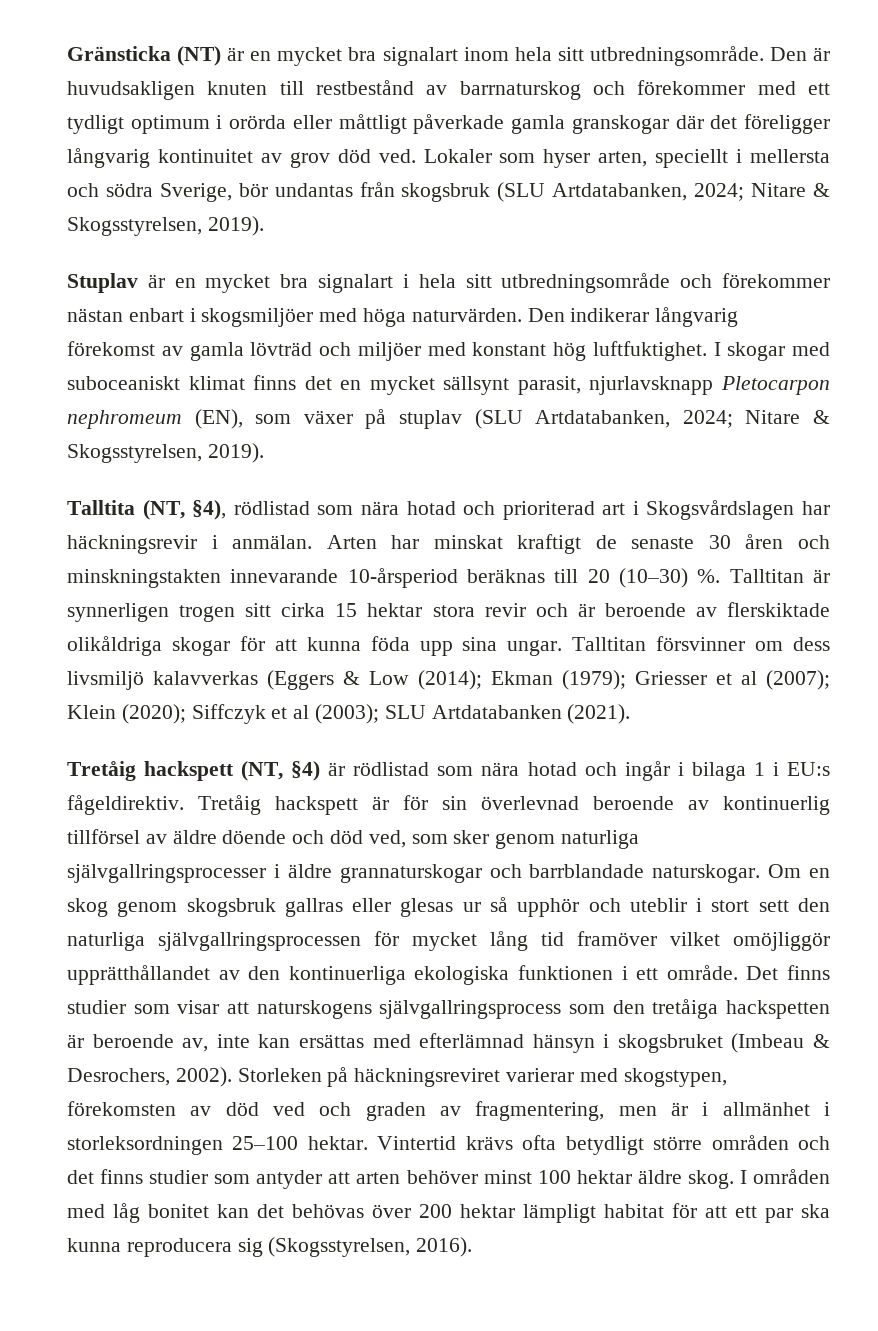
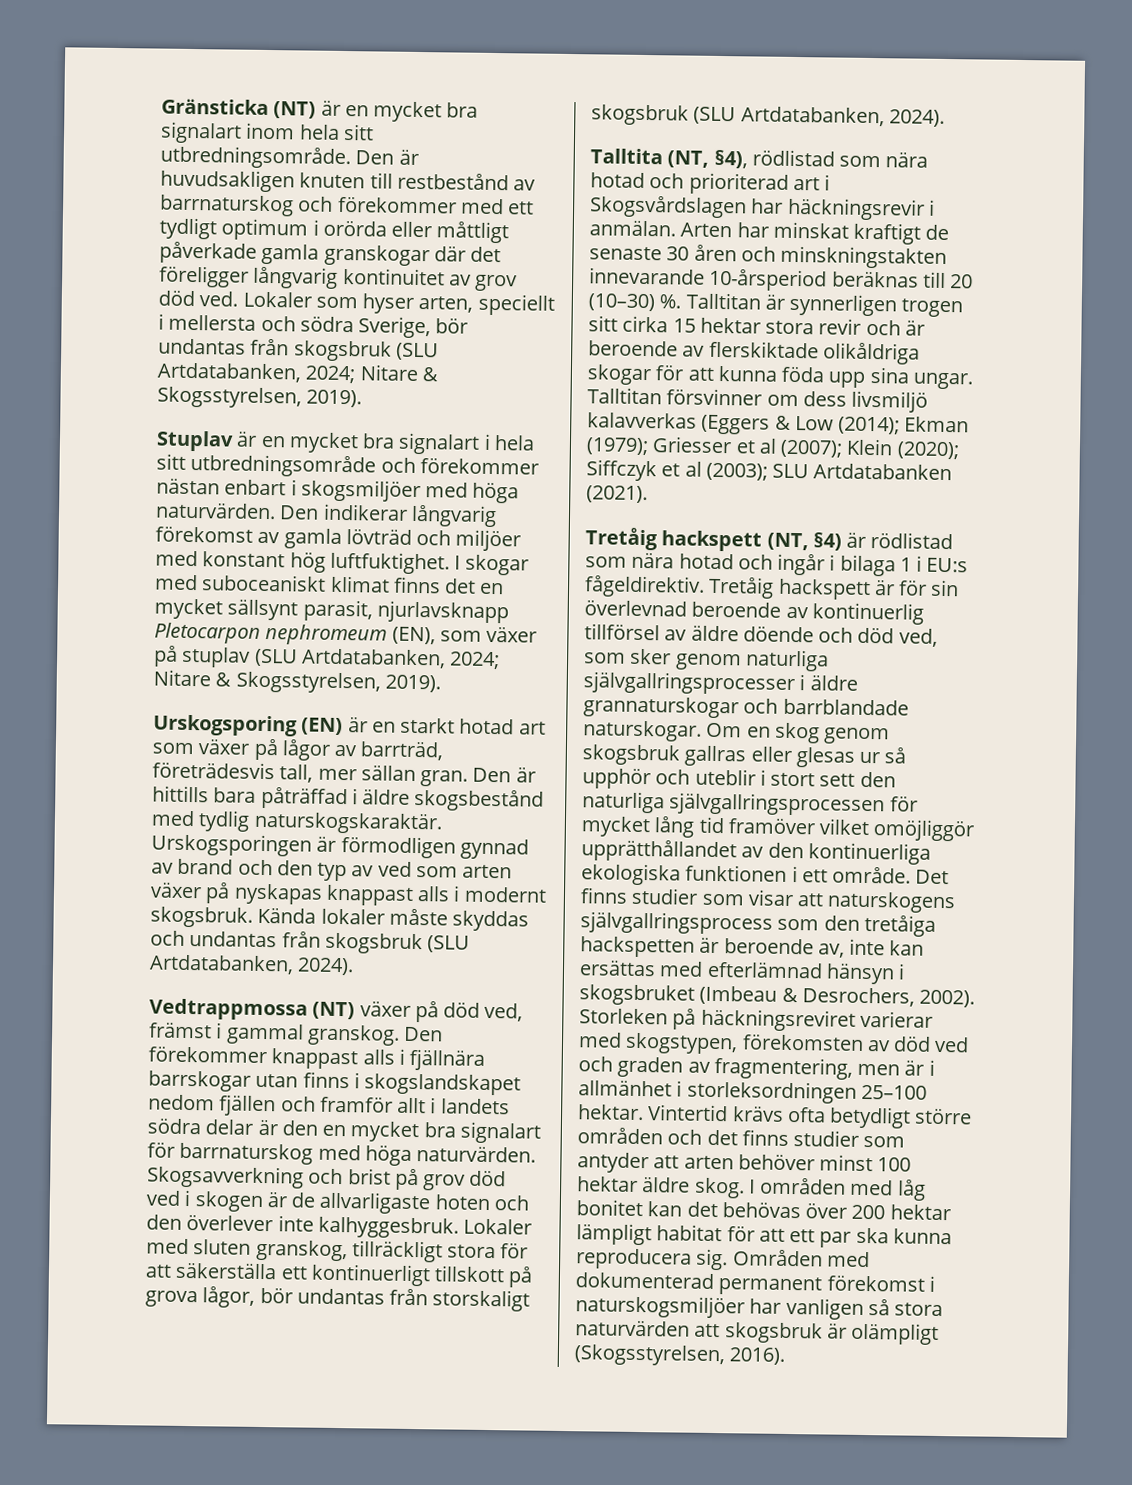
+ Urskogsporing (EN) är en starkt hotad art som växer på lågor av barrträd, företrädesvis tall, mer sällan gran. Den är hittills bara påträffad i äldre skogsbestånd med tydlig naturskogskaraktär. Urskogsporingen är förmodligen gynnad av brand och den typ av ved som arten växer på nyskapas knappast alls i modernt skogsbruk. Kända lokaler måste skyddas och undantas från skogsbruk (SLU Artdatabanken, 2024).
+ Vedtrappmossa (NT) växer på död ved, främst i gammal granskog. Den förekommer knappast alls i fjällnära barrskogar utan finns i skogslandskapet nedom fjällen och framför allt i landets södra delar är den en mycket bra signalart för barrnaturskog med höga naturvärden. Skogsavverkning och brist på grov död ved i skogen är de allvarligaste hoten och den överlever inte kalhyggesbruk. Lokaler med sluten granskog, tillräckligt stora för att säkerställa ett kontinuerligt tillskott på grova lågor, bör undantas från storskaligt skogsbruk (SLU Artdatabanken, 2024).
- I områden med låg bonitet kan det behövas över 200 hektar lämpligt habitat för att ett par ska kunna reproducera sig (Skogsstyrelsen, 2016).
+ I områden med låg bonitet kan det behövas över 200 hektar lämpligt habitat för att ett par ska kunna reproducera sig. Områden med dokumenterad permanent förekomst i naturskogsmiljöer har vanligen så stora naturvärden att skogsbruk är olämpligt (Skogsstyrelsen, 2016).

